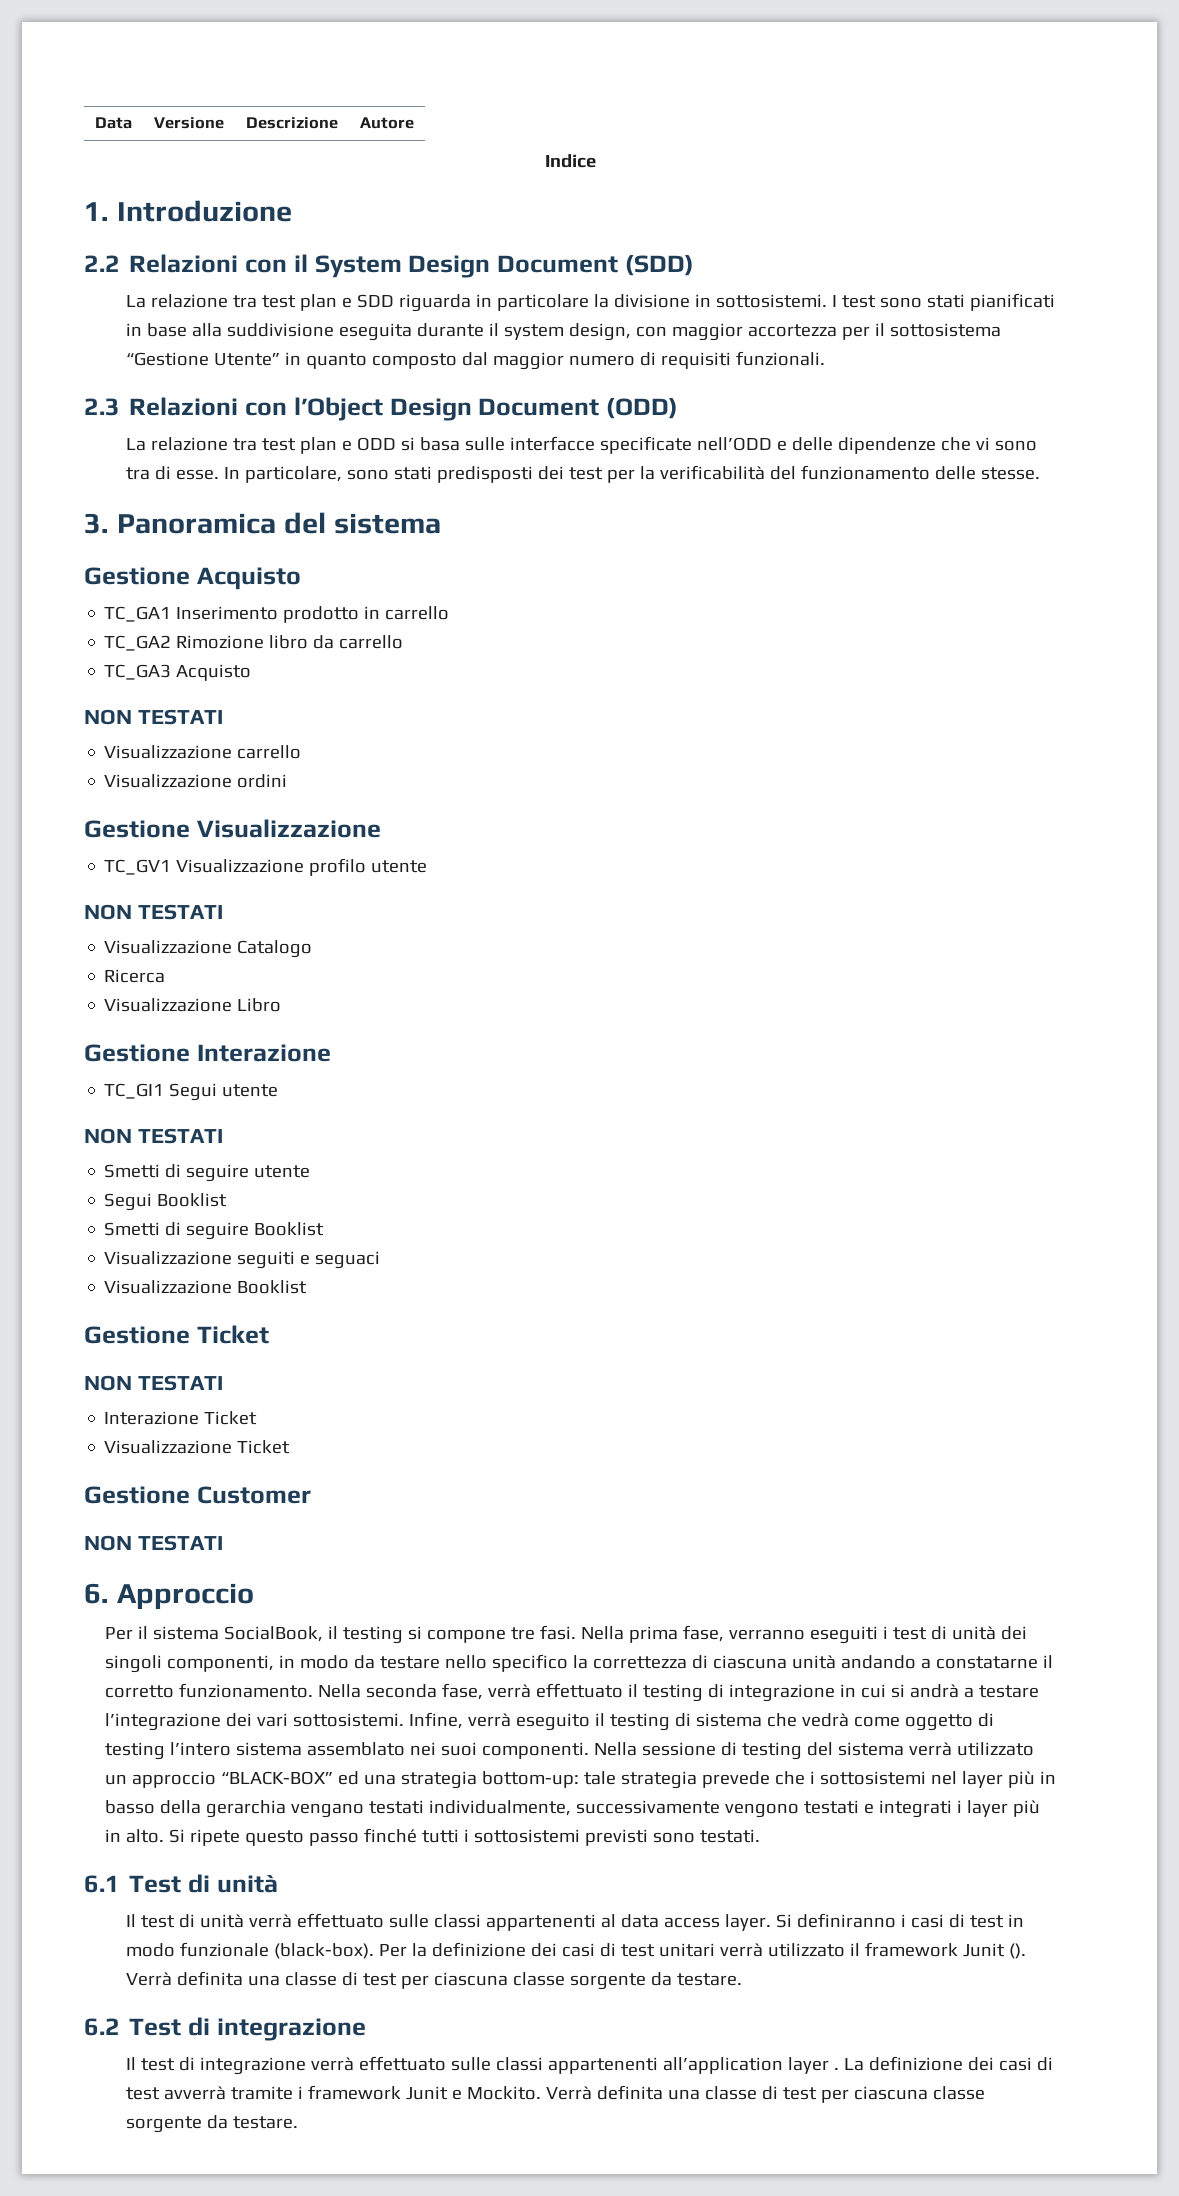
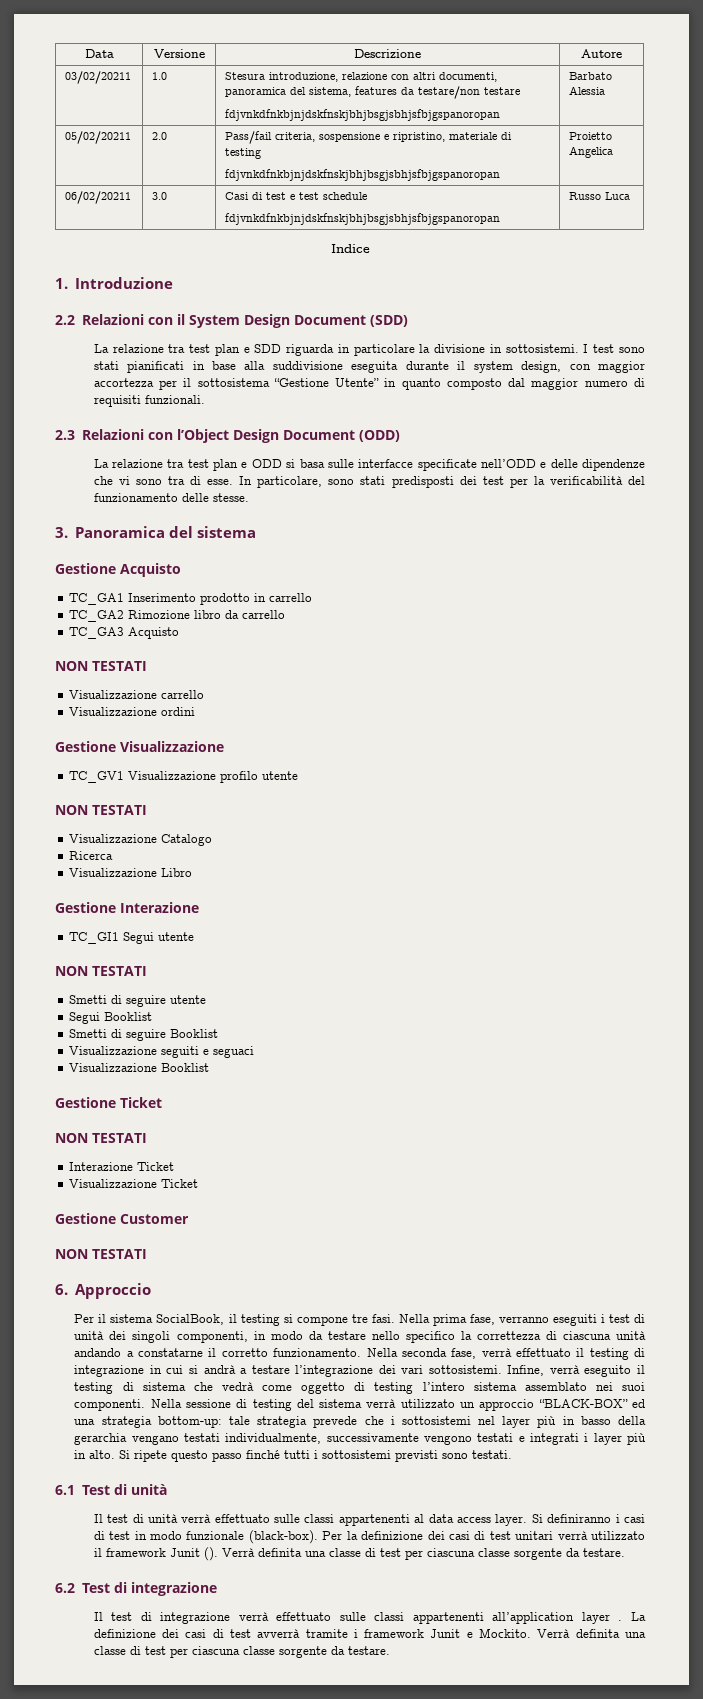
+ 03/02/20211 | 1.0 | Stesura introduzione, relazione con altri documenti, panoramica del sistema, features da testare/non testare
+ fdjvnkdfnkbjnjdskfnskjbhjbsgjsbhjsfbjgspanoropan | Barbato Alessia
+ 05/02/20211 | 2.0 | Pass/fail criteria, sospensione e ripristino, materiale di testing
+ fdjvnkdfnkbjnjdskfnskjbhjbsgjsbhjsfbjgspanoropan | Proietto Angelica
+ 06/02/20211 | 3.0 | Casi di test e test schedule
+ fdjvnkdfnkbjnjdskfnskjbhjbsgjsbhjsfbjgspanoropan | Russo Luca

